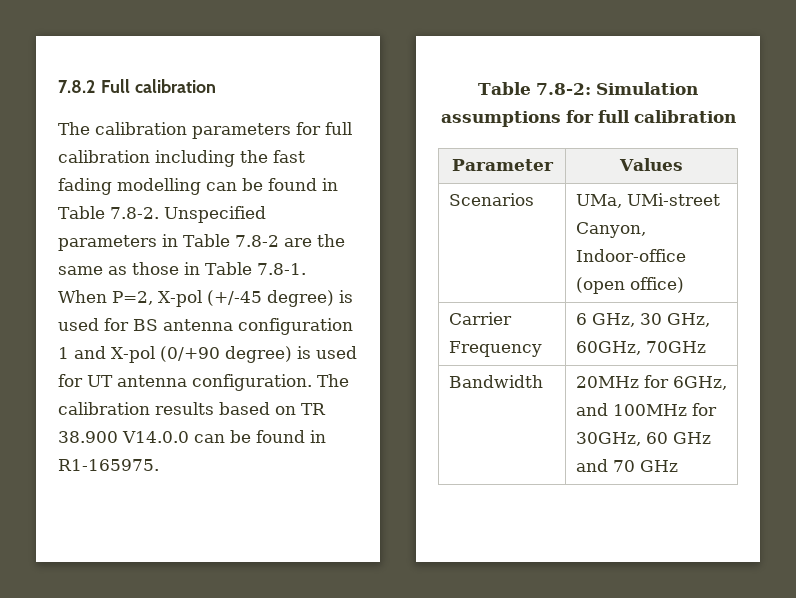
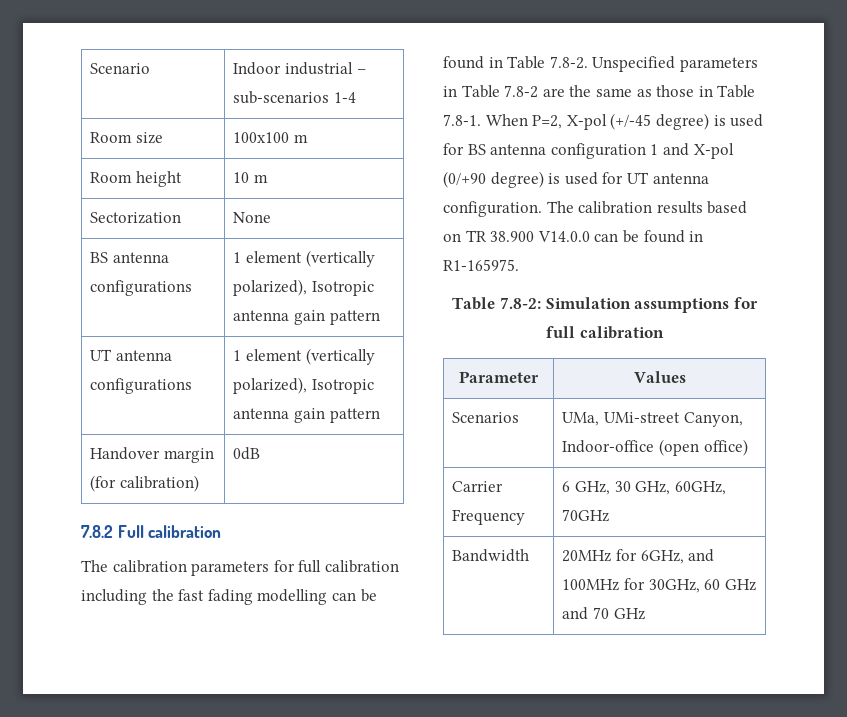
+ Scenario | Indoor industrial – sub-scenarios 1-4
+ Room size | 100x100 m
+ Room height | 10 m
+ Sectorization | None
+ BS antenna configurations | 1 element (vertically polarized), Isotropic antenna gain pattern
+ UT antenna configurations | 1 element (vertically polarized), Isotropic antenna gain pattern
+ Handover margin (for calibration) | 0dB

